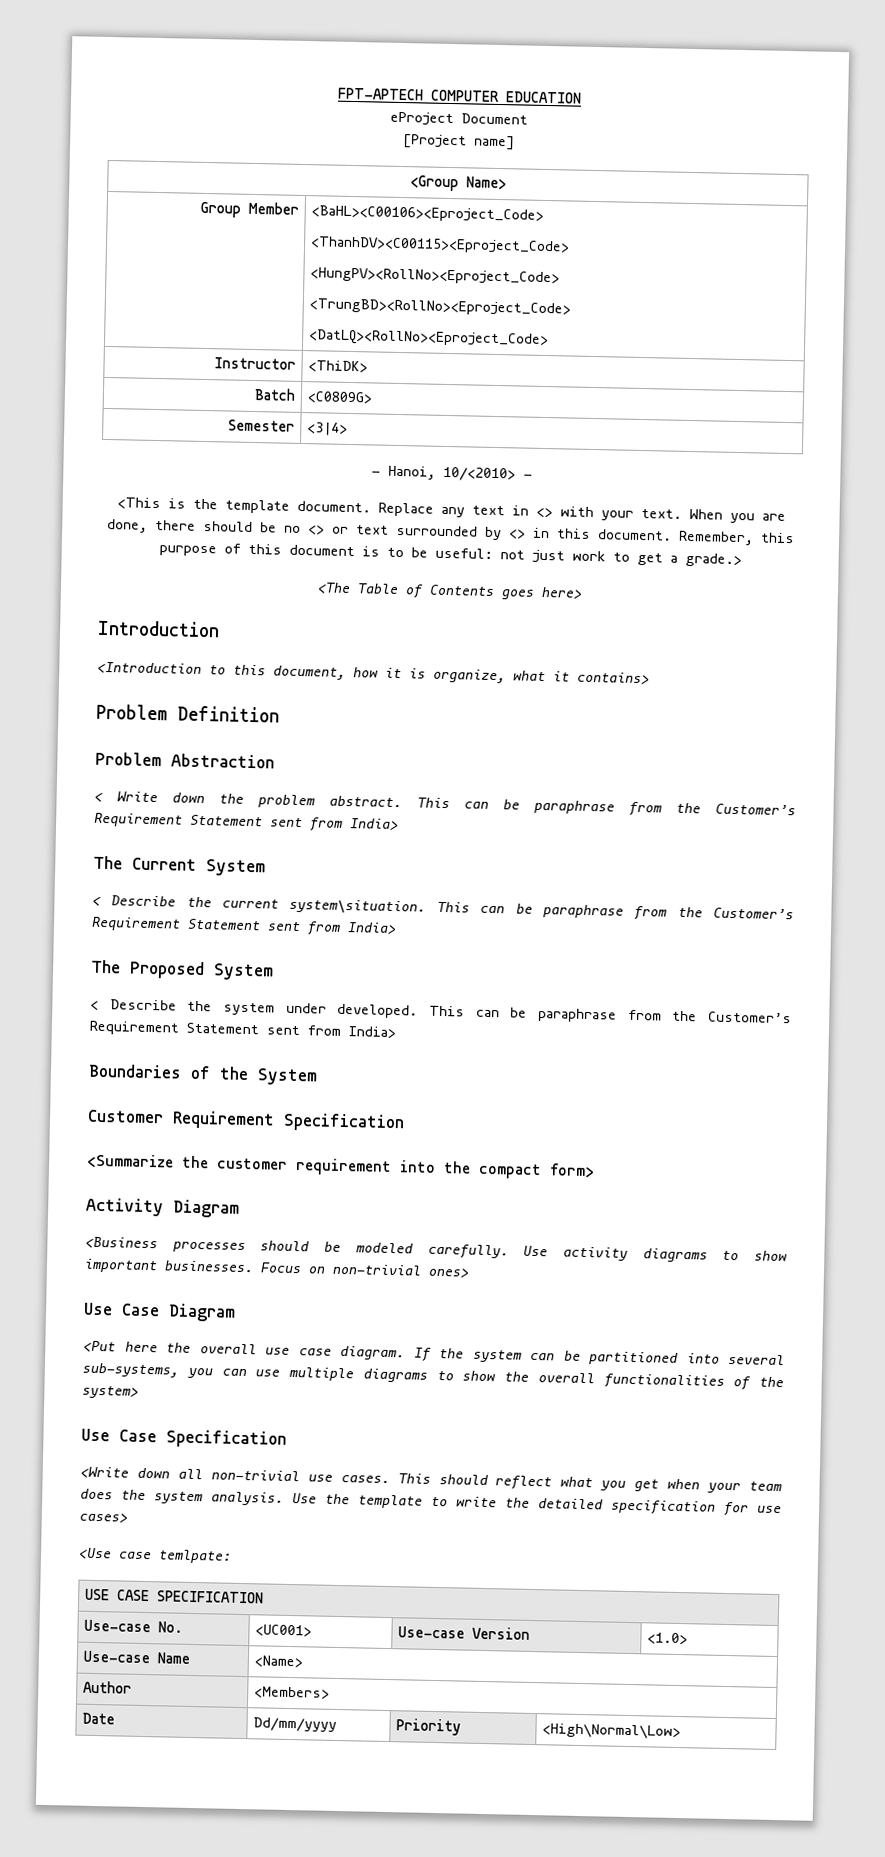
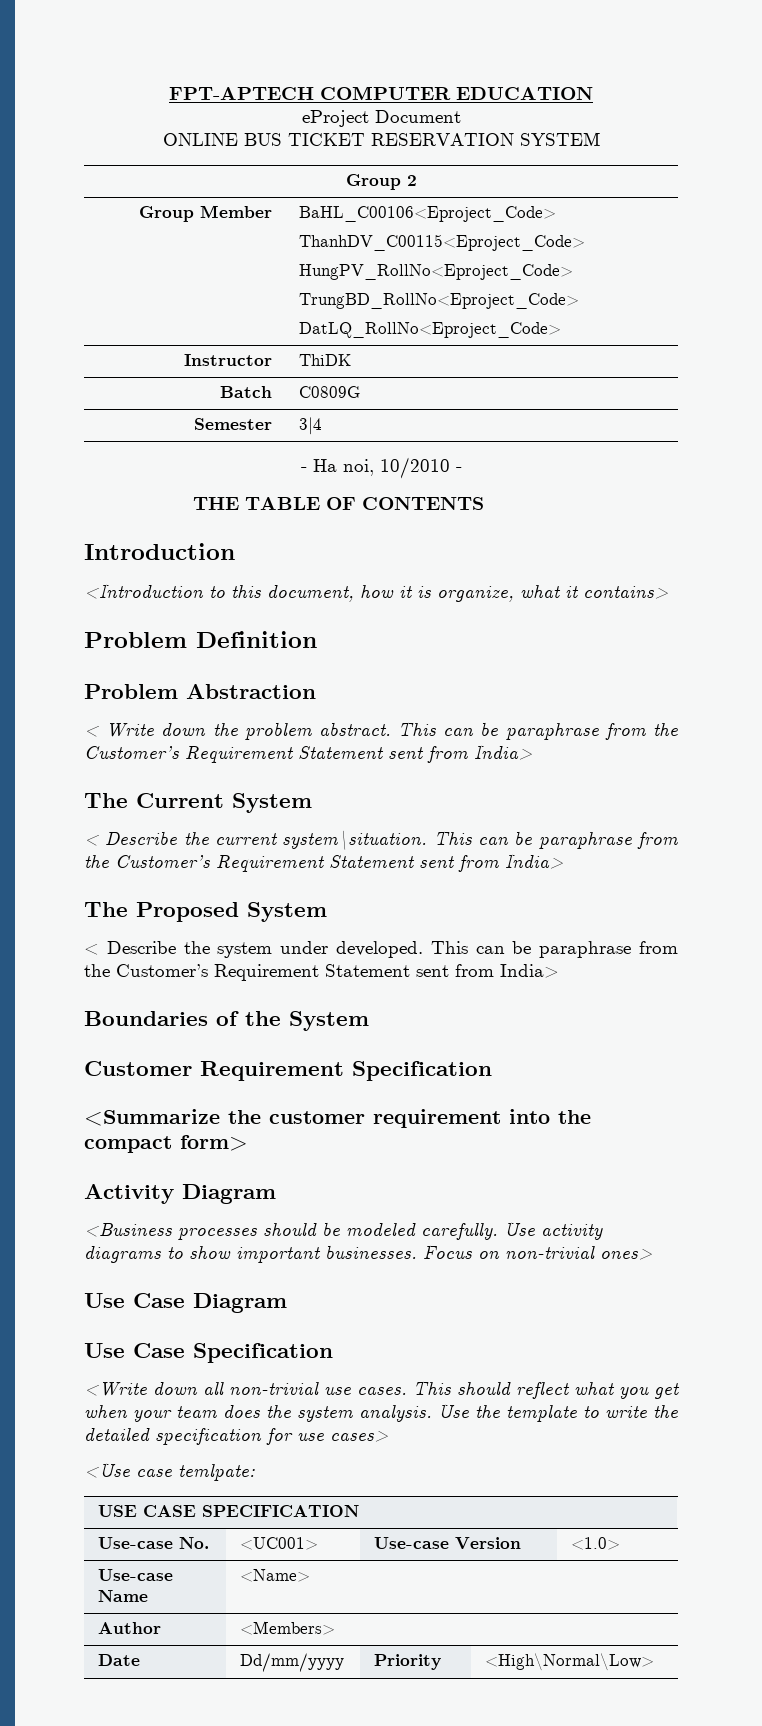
- [Project name]
- <Group Name>
- Group Member | <BaHL><C00106><Eproject_Code>
- <ThanhDV><C00115><Eproject_Code>
- <HungPV><RollNo><Eproject_Code>
- <TrungBD><RollNo><Eproject_Code>
- <DatLQ><RollNo><Eproject_Code>
+ ONLINE BUS TICKET RESERVATION SYSTEM
+ Group 2
+ Group Member | BaHL_C00106<Eproject_Code>
+ ThanhDV_C00115<Eproject_Code>
+ HungPV_RollNo<Eproject_Code>
+ TrungBD_RollNo<Eproject_Code>
+ DatLQ_RollNo<Eproject_Code>
- Instructor | <ThiDK>
+ Instructor | ThiDK
- Batch | <C0809G>
+ Batch | C0809G
- Semester | <3|4>
- - Hanoi, 10/<2010> -
- <This is the template document. Replace any text in <> with your text. When you are done, there should be no <> or text surrounded by <> in this document. Remember, this purpose of this document is to be useful: not just work to get a grade.>
- <The Table of Contents goes here>
+ Semester | 3|4
+ - Ha noi, 10/2010 -
+ THE TABLE OF CONTENTS
- <Put here the overall use case diagram. If the system can be partitioned into several sub-systems, you can use multiple diagrams to show the overall functionalities of the system>

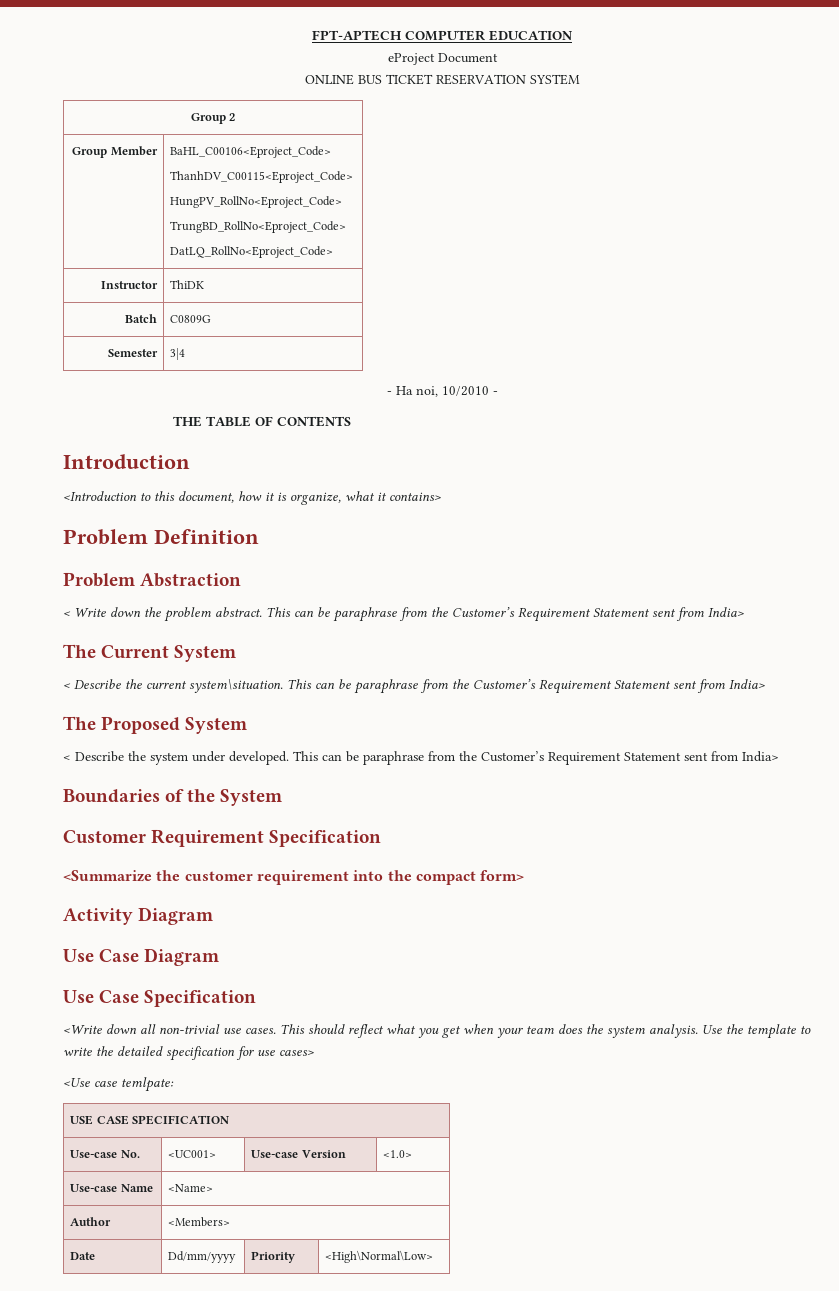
- <Business processes should be modeled carefully. Use activity diagrams to show important businesses. Focus on non-trivial ones>

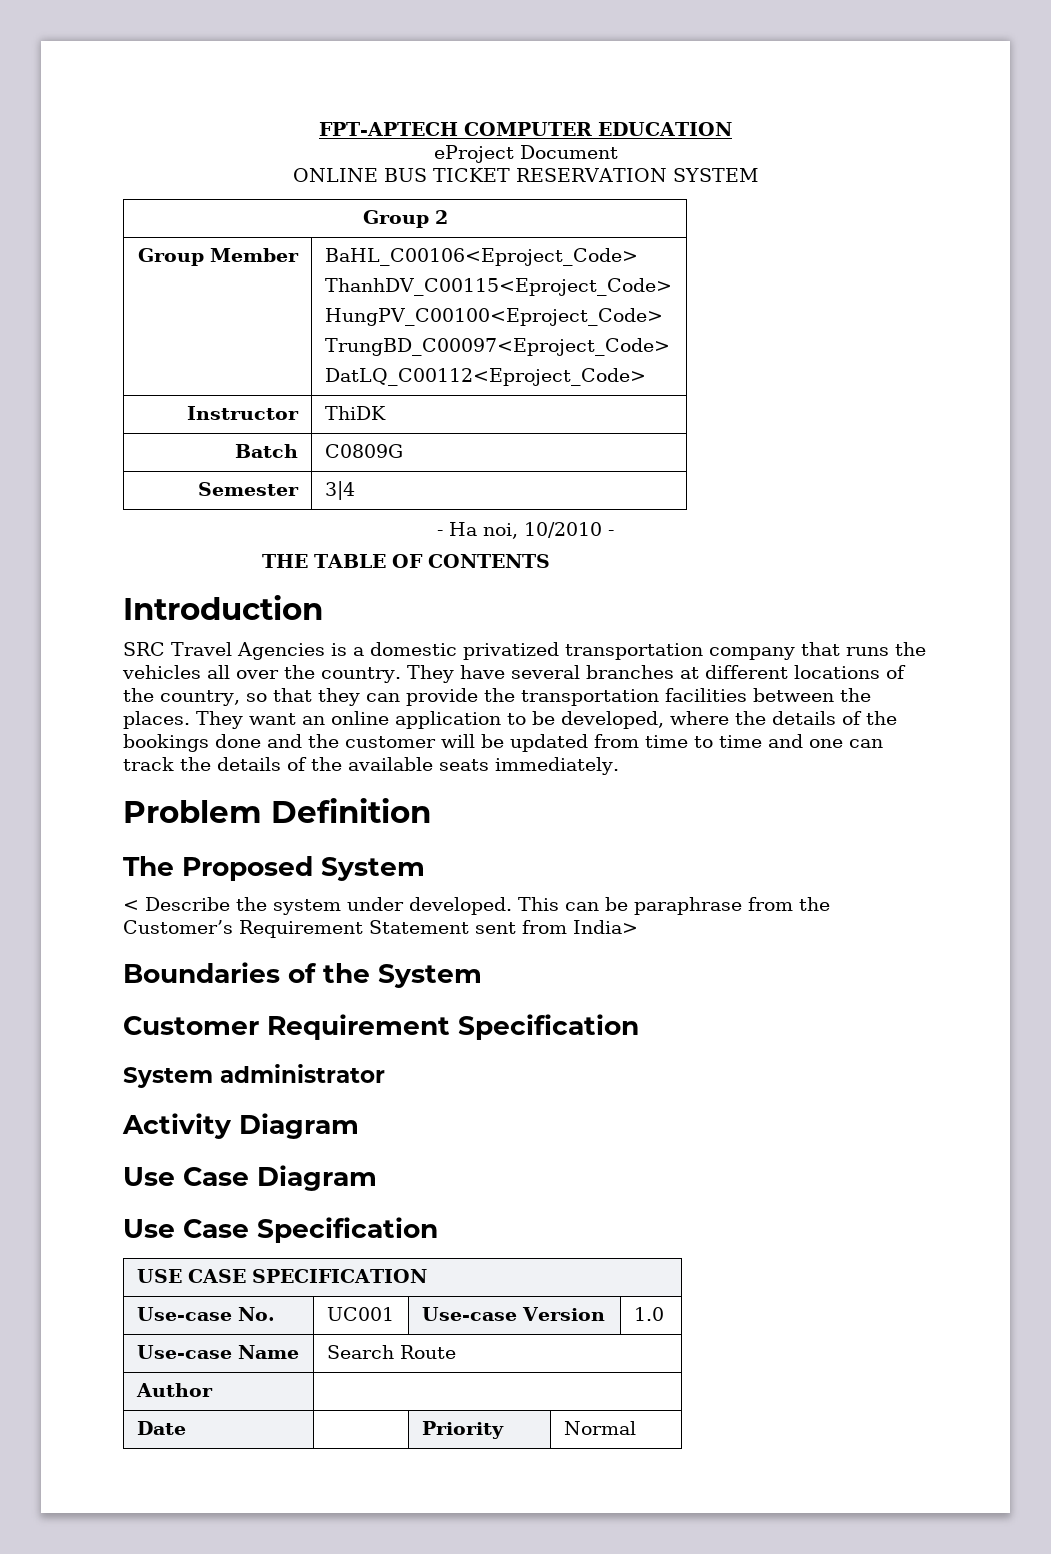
  Group Member | BaHL_C00106<Eproject_Code>
  ThanhDV_C00115<Eproject_Code>
- HungPV_RollNo<Eproject_Code>
- TrungBD_RollNo<Eproject_Code>
- DatLQ_RollNo<Eproject_Code>
+ HungPV_C00100<Eproject_Code>
+ TrungBD_C00097<Eproject_Code>
+ DatLQ_C00112<Eproject_Code>
- <Introduction to this document, how it is organize, what it contains>
+ SRC Travel Agencies is a domestic privatized transportation company that runs the vehicles all over the country. They have several branches at different locations of the country, so that they can provide the transportation facilities between the places. They want an online application to be developed, where the details of the bookings done and the customer will be updated from time to time and one can track the details of the available seats immediately.
  Problem Definition
- Problem Abstraction
- < Write down the problem abstract. This can be paraphrase from the Customer’s Requirement Statement sent from India>
- The Current System
- < Describe the current system\situation. This can be paraphrase from the Customer’s Requirement Statement sent from India>
- <Summarize the customer requirement into the compact form>
+ System administrator
- <Write down all non-trivial use cases. This should reflect what you get when your team does the system analysis. Use the template to write the detailed specification for use cases>
- <Use case temlpate:
- Use-case No. | <UC001> | Use-case Version | <1.0>
+ Use-case No. | UC001 | Use-case Version | 1.0
- Use-case Name | <Name>
+ Use-case Name | Search Route
- Author | <Members>
+ Author |
- Date | Dd/mm/yyyy | Priority | <High\Normal\Low>
+ Date | | Priority | Normal

